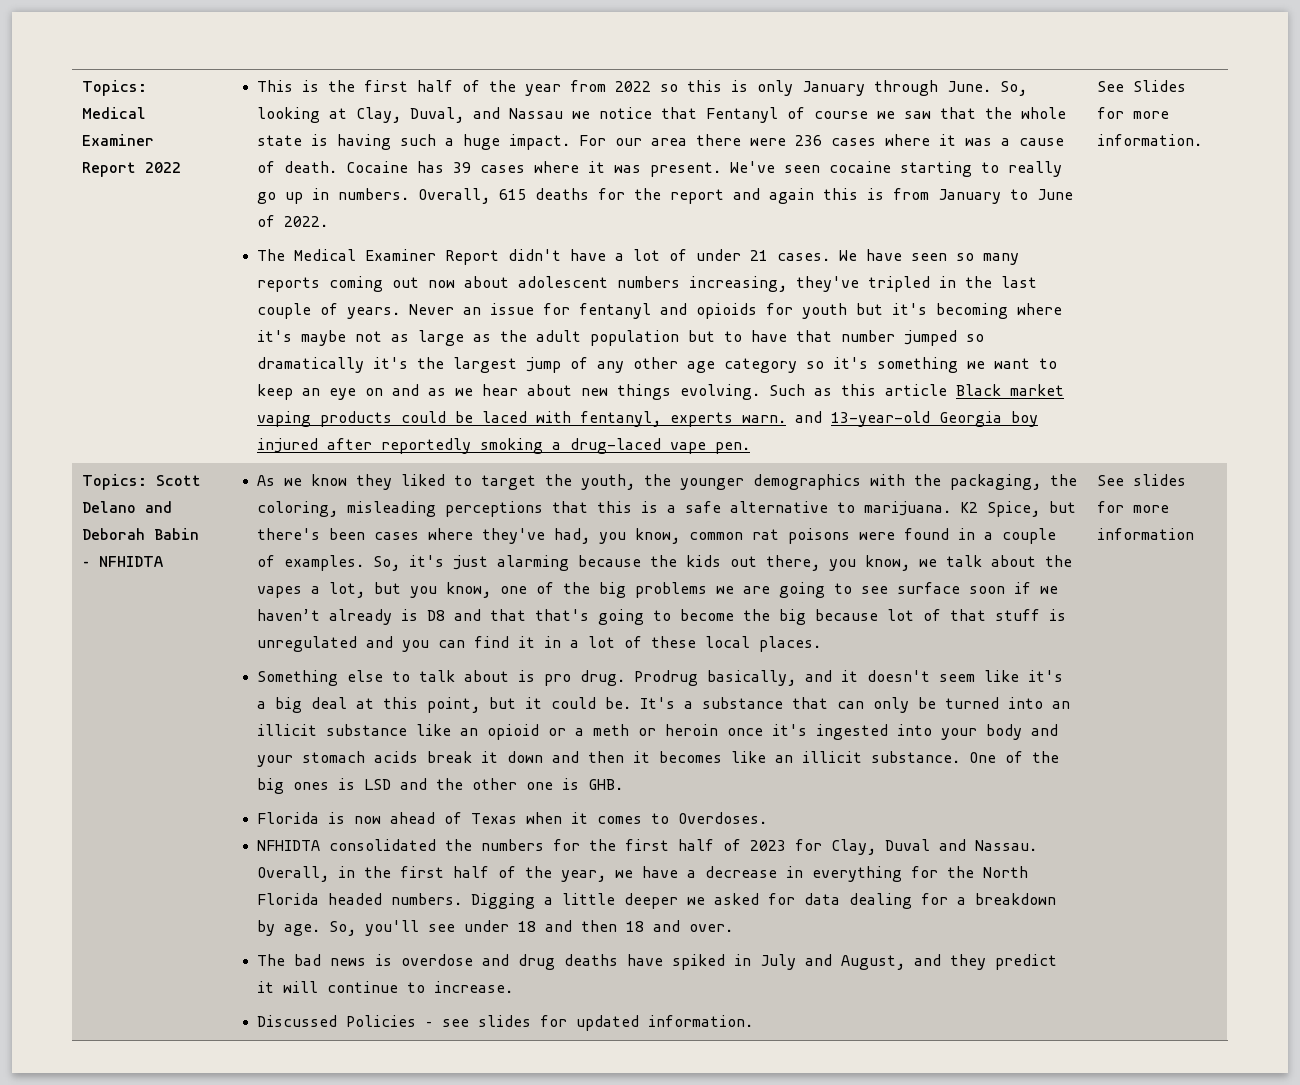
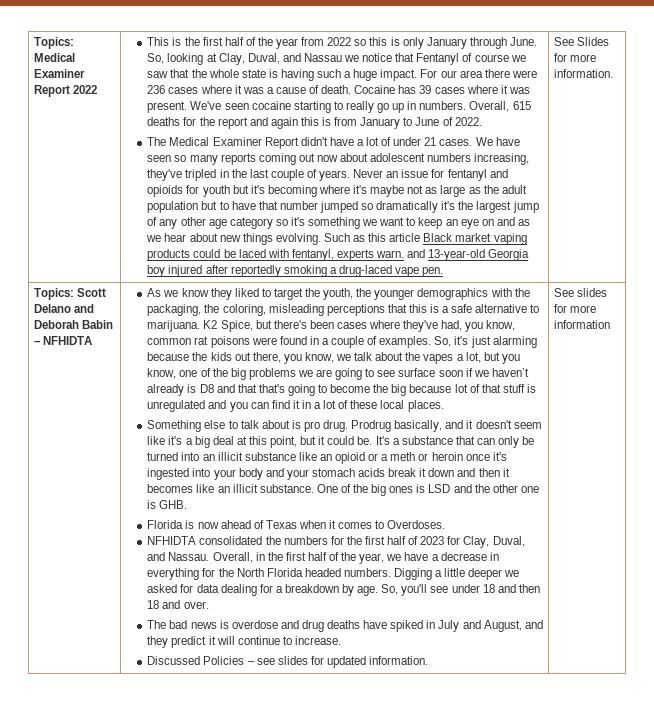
- NFHIDTA consolidated the numbers for the first half of 2023 for Clay, Duval and Nassau.
+ NFHIDTA consolidated the numbers for the first half of 2023 for Clay, Duval, and Nassau.

